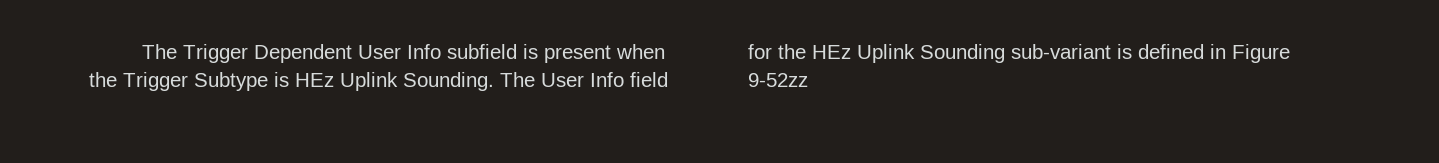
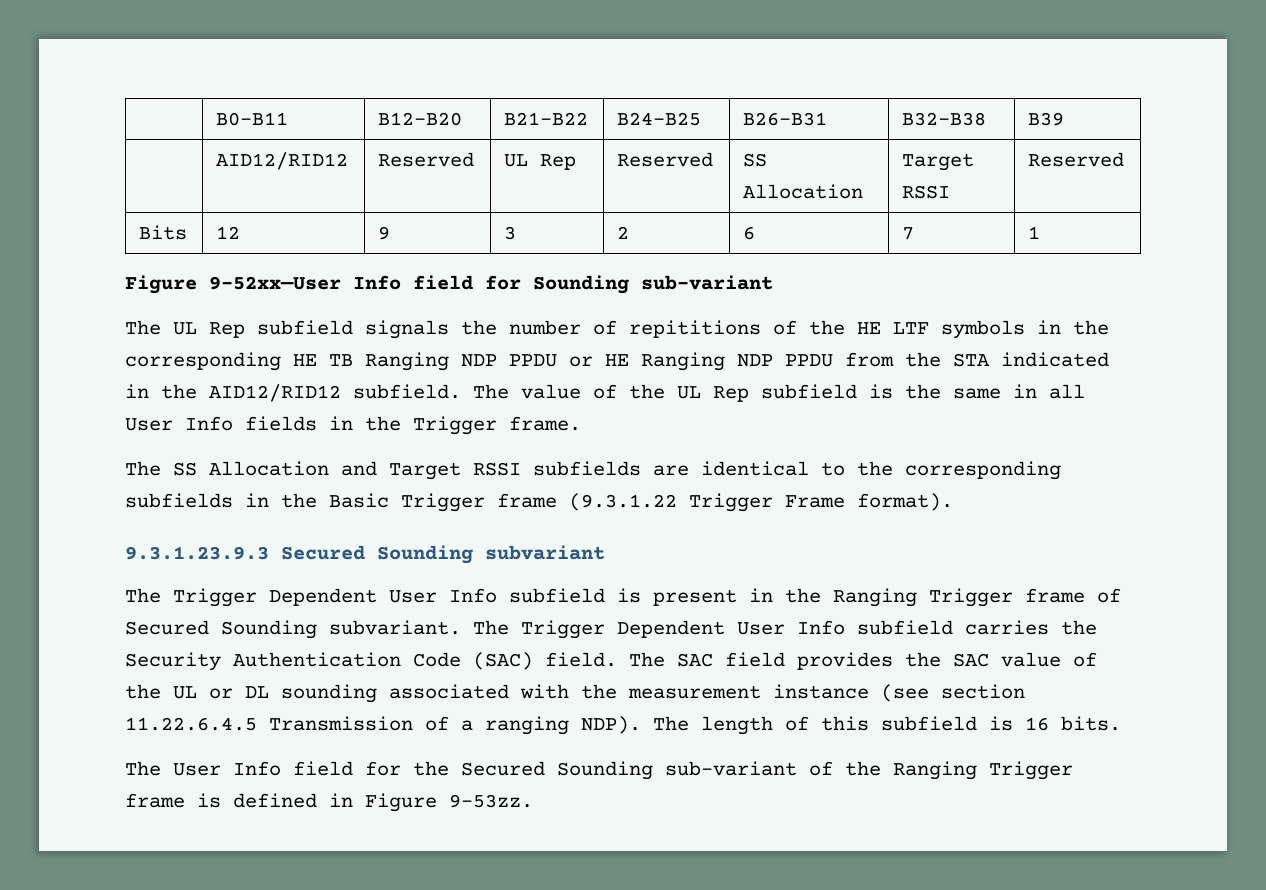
+ | B0-B11 | B12-B20 | B21-B22 | B24-B25 | B26-B31 | B32-B38 | B39
+ | AID12/RID12 | Reserved | UL Rep | Reserved | SS Allocation | Target RSSI | Reserved
+ Bits | 12 | 9 | 3 | 2 | 6 | 7 | 1
+ Figure 9-52xx—User Info field for Sounding sub-variant
+ The UL Rep subfield signals the number of repititions of the HE LTF symbols in the corresponding HE TB Ranging NDP PPDU or HE Ranging NDP PPDU from the STA indicated in the AID12/RID12 subfield. The value of the UL Rep subfield is the same in all User Info fields in the Trigger frame.
+ The SS Allocation and Target RSSI subfields are identical to the corresponding subfields in the Basic Trigger frame (9.3.1.22 Trigger Frame format).
+ 9.3.1.23.9.3 Secured Sounding subvariant
- The Trigger Dependent User Info subfield is present when the Trigger Subtype is HEz Uplink Sounding. The User Info field for the HEz Uplink Sounding sub-variant is defined in Figure 9-52zz
+ The Trigger Dependent User Info subfield is present in the Ranging Trigger frame of Secured Sounding subvariant. The Trigger Dependent User Info subfield carries the Security Authentication Code (SAC) field. The SAC field provides the SAC value of the UL or DL sounding associated with the measurement instance (see section 11.22.6.4.5 Transmission of a ranging NDP). The length of this subfield is 16 bits.
+ The User Info field for the Secured Sounding sub-variant of the Ranging Trigger frame is defined in Figure 9-53zz.

